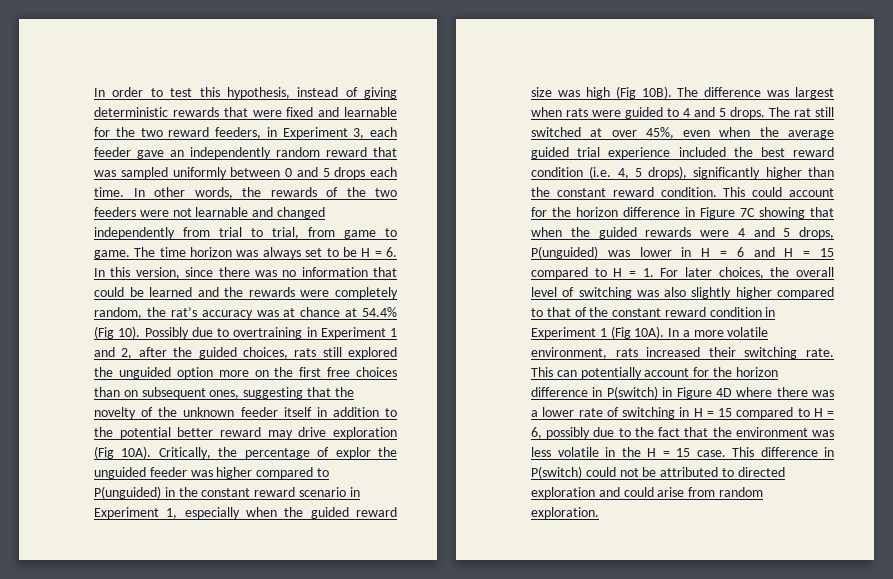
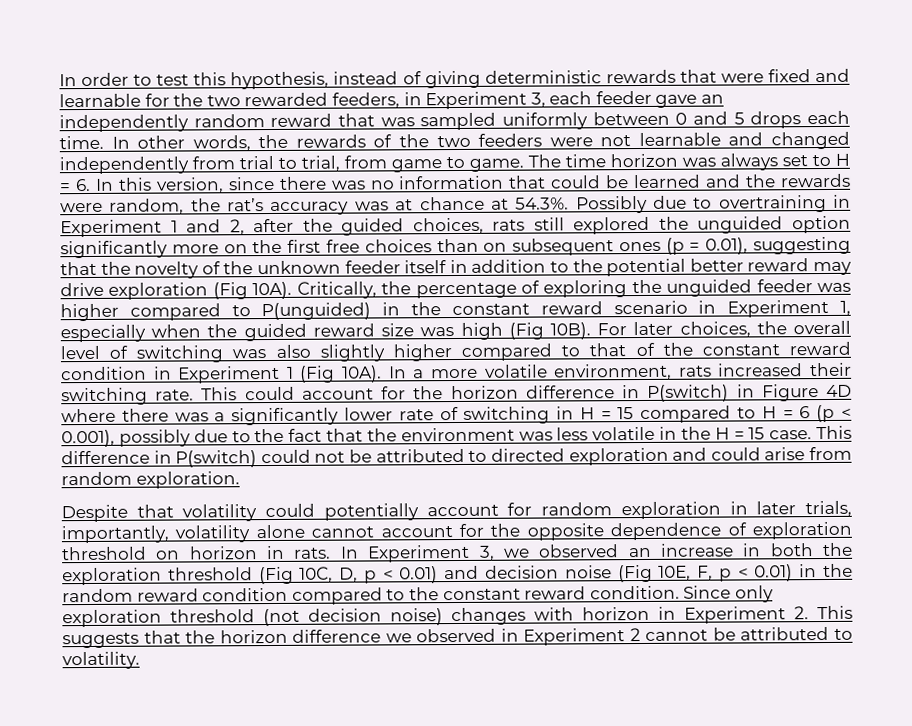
- In order to test this hypothesis, instead of giving deterministic rewards that were fixed and learnable for the two reward feeders, in Experiment 3, each feeder gave an independently random reward that was sampled uniformly between 0 and 5 drops each time.
+ In order to test this hypothesis, instead of giving deterministic rewards that were fixed and learnable for the two rewarded feeders, in Experiment 3, each feeder gave an independently random reward that was sampled uniformly between 0 and 5 drops each time.
- The time horizon was always set to be H = 6. In this version, since there was no information that could be learned and the rewards were completely random, the rat’s accuracy was at chance at 54.4% (Fig 10). Possibly due to overtraining in Experiment 1 and 2, after the guided choices, rats still explored the unguided option more on the first free choices than on subsequent ones, suggesting that the novelty of the unknown feeder itself in addition to the potential better reward may drive exploration (Fig 10A).
+ The time horizon was always set to H = 6. In this version, since there was no information that could be learned and the rewards were random, the rat’s accuracy was at chance at 54.3%. Possibly due to overtraining in Experiment 1 and 2, after the guided choices, rats still explored the unguided option significantly more on the first free choices than on subsequent ones (p = 0.01), suggesting that the novelty of the unknown feeder itself in addition to the potential better reward may drive exploration (Fig 10A).
- Critically, the percentage of explor the unguided feeder was higher compared to P(unguided) in the constant reward scenario in Experiment 1, especially when the guided reward size was high (Fig 10B).
+ Critically, the percentage of exploring the unguided feeder was higher compared to P(unguided) in the constant reward scenario in Experiment 1, especially when the guided reward size was high (Fig 10B).
- The difference was largest when rats were guided to 4 and 5 drops. The rat still switched at over 45%, even when the average guided trial experience included the best reward condition (i.e. 4, 5 drops), significantly higher than the constant reward condition. This could account for the horizon difference in Figure 7C showing that when the guided rewards were 4 and 5 drops, P(unguided) was lower in H = 6 and H = 15 compared to H = 1. For later choices, the overall level of switching was also slightly higher compared to that of the constant reward condition in Experiment 1 (Fig 10A).
+ For later choices, the overall level of switching was also slightly higher compared to that of the constant reward condition in Experiment 1 (Fig 10A).
- This can potentially account for the horizon difference in P(switch) in Figure 4D where there was a lower rate of switching in H = 15 compared to H = 6, possibly due to the fact that the environment was less volatile in the H = 15 case.
+ This could account for the horizon difference in P(switch) in Figure 4D where there was a significantly lower rate of switching in H = 15 compared to H = 6 (p < 0.001), possibly due to the fact that the environment was less volatile in the H = 15 case.
+ Despite that volatility could potentially account for random exploration in later trials, importantly, volatility alone cannot account for the opposite dependence of exploration threshold on horizon in rats. In Experiment 3, we observed an increase in both the exploration threshold (Fig 10C, D, p < 0.01) and decision noise (Fig 10E, F, p < 0.01) in the random reward condition compared to the constant reward condition. Since only exploration threshold (not decision noise) changes with horizon in Experiment 2. This suggests that the horizon difference we observed in Experiment 2 cannot be attributed to volatility.

